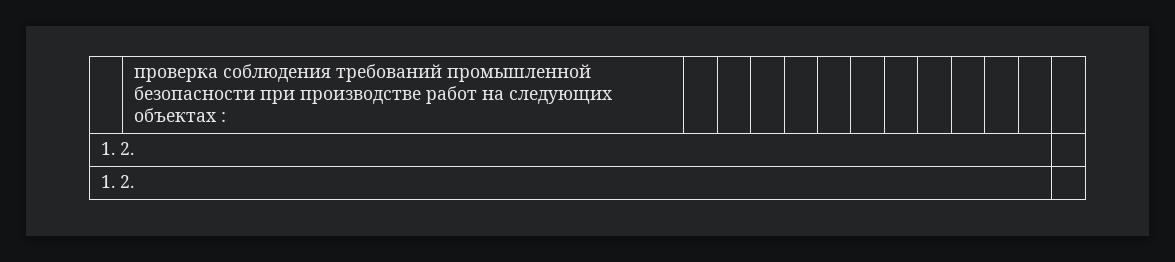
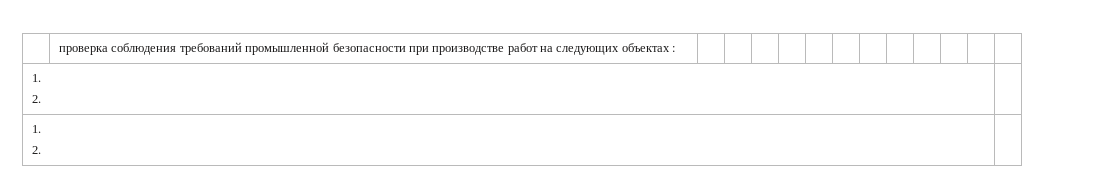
  | проверка соблюдения требований промышленной безопасности при производстве работ на следующих объектах : | | | | | | | | | | | |
- 1. 2. |
- 1. 2. |
+ 1.
+ 2. |
+ 1.
+ 2. |

